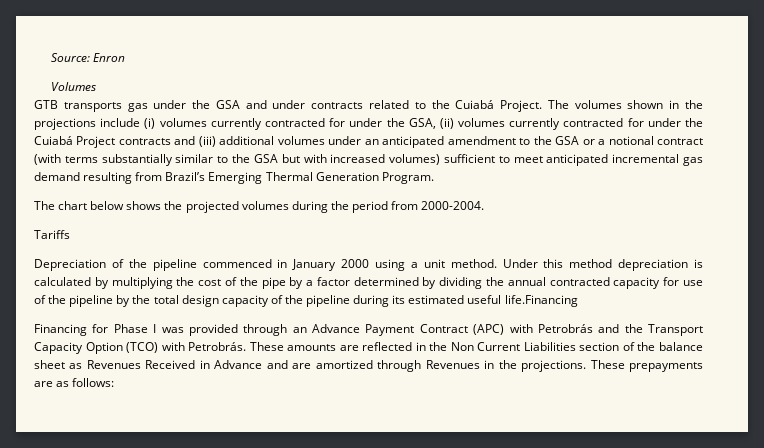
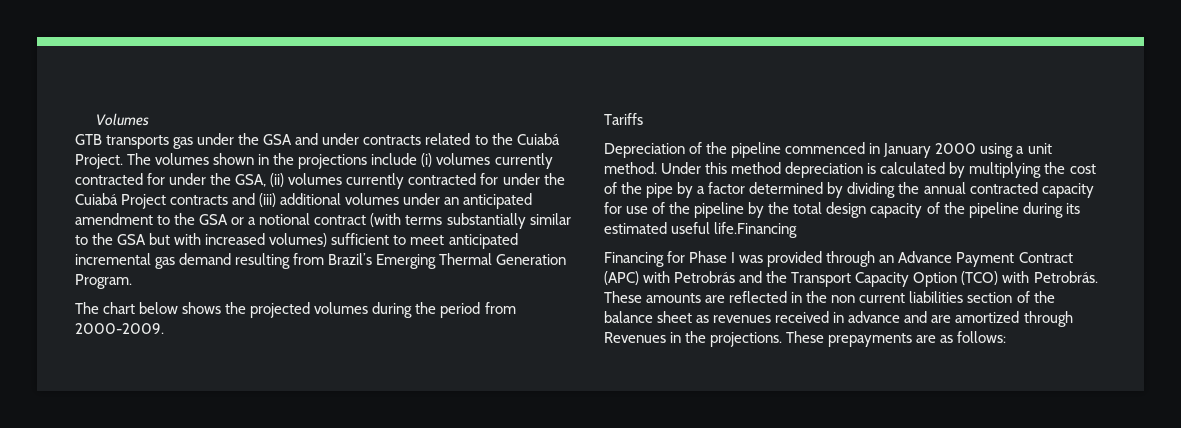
- Source: Enron
- The chart below shows the projected volumes during the period from 2000-2004.
+ The chart below shows the projected volumes during the period from 2000-2009.
- These amounts are reflected in the Non Current Liabilities section of the balance sheet as Revenues Received in Advance and are amortized through Revenues in the projections.
+ These amounts are reflected in the non current liabilities section of the balance sheet as revenues received in advance and are amortized through Revenues in the projections.

